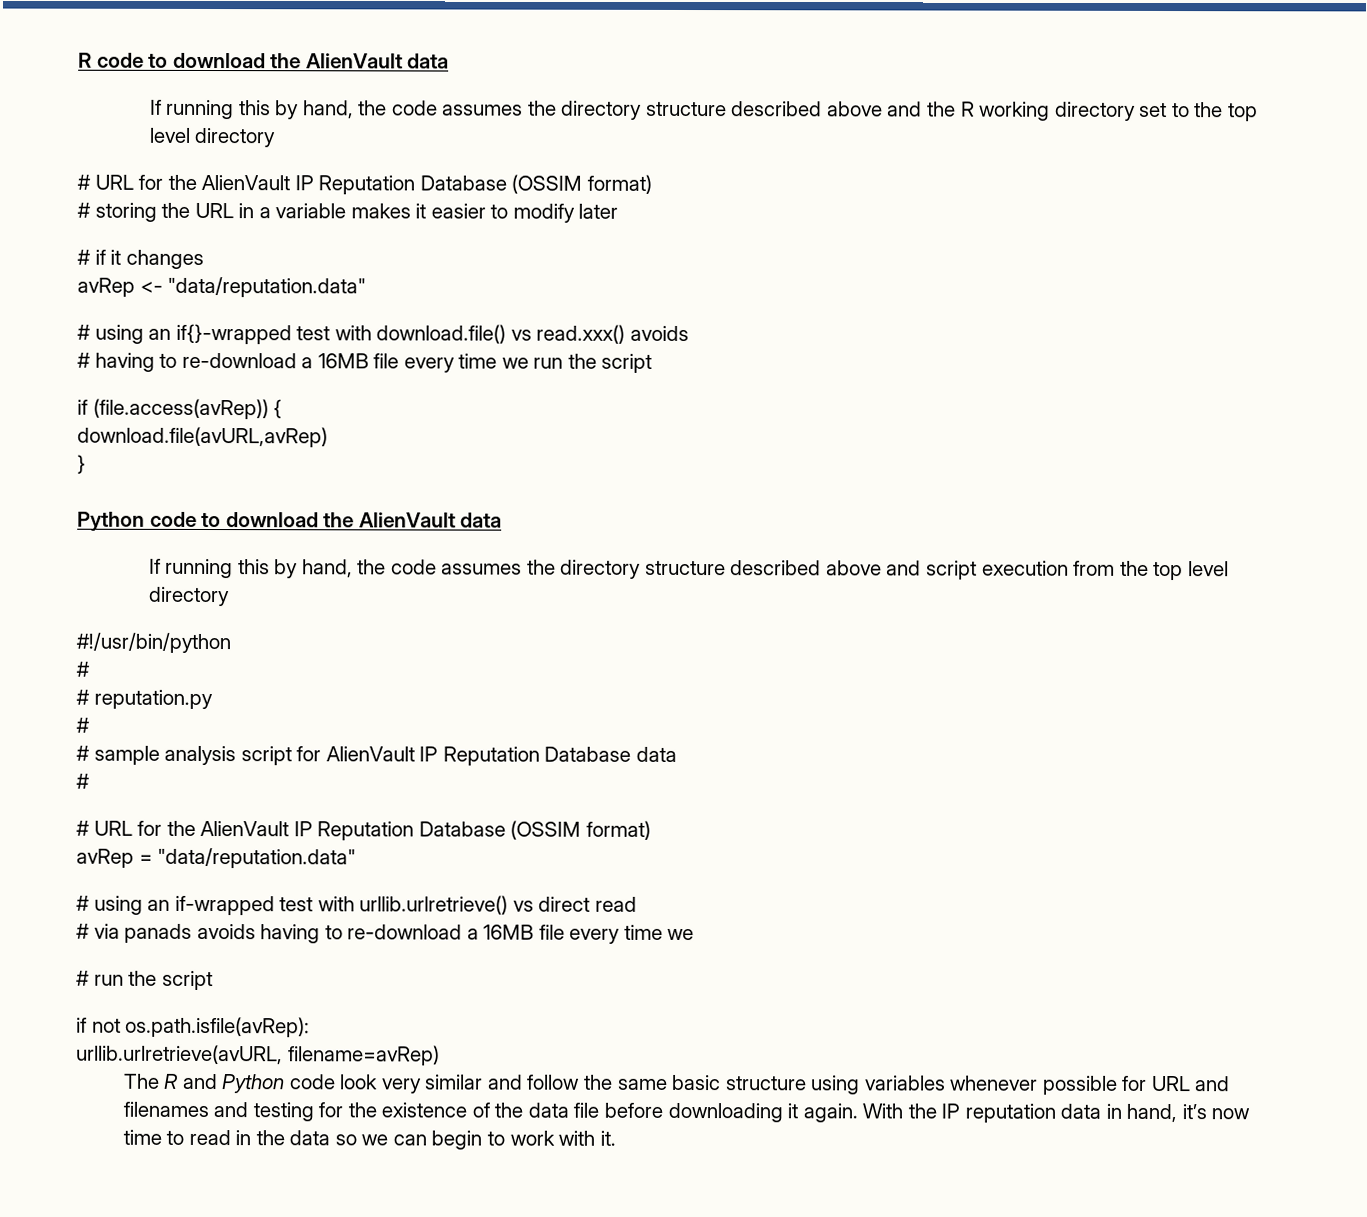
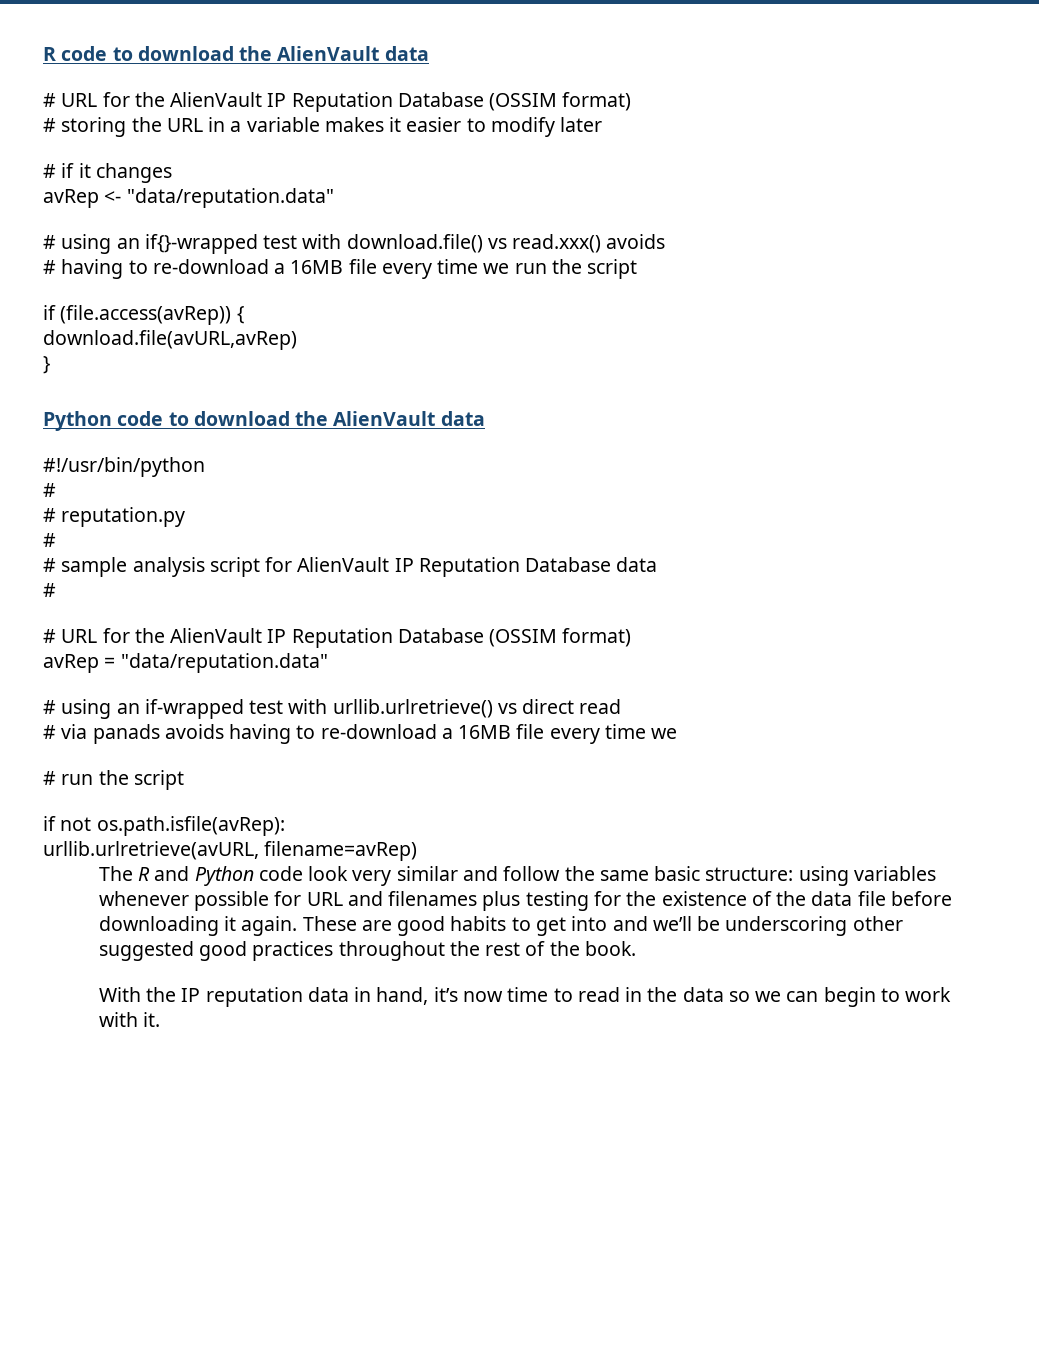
- If running this by hand, the code assumes the directory structure described above and the R working directory set to the top level directory
- If running this by hand, the code assumes the directory structure described above and script execution from the top level directory
- The R and Python code look very similar and follow the same basic structure using variables whenever possible for URL and filenames and testing for the existence of the data file before downloading it again. With the IP reputation data in hand, it’s now time to read in the data so we can begin to work with it.
+ The R and Python code look very similar and follow the same basic structure: using variables whenever possible for URL and filenames plus testing for the existence of the data file before downloading it again. These are good habits to get into and we’ll be underscoring other suggested good practices throughout the rest of the book.
+ With the IP reputation data in hand, it’s now time to read in the data so we can begin to work with it.

